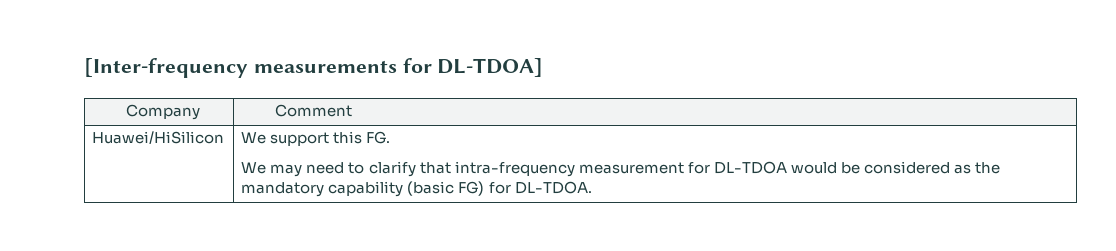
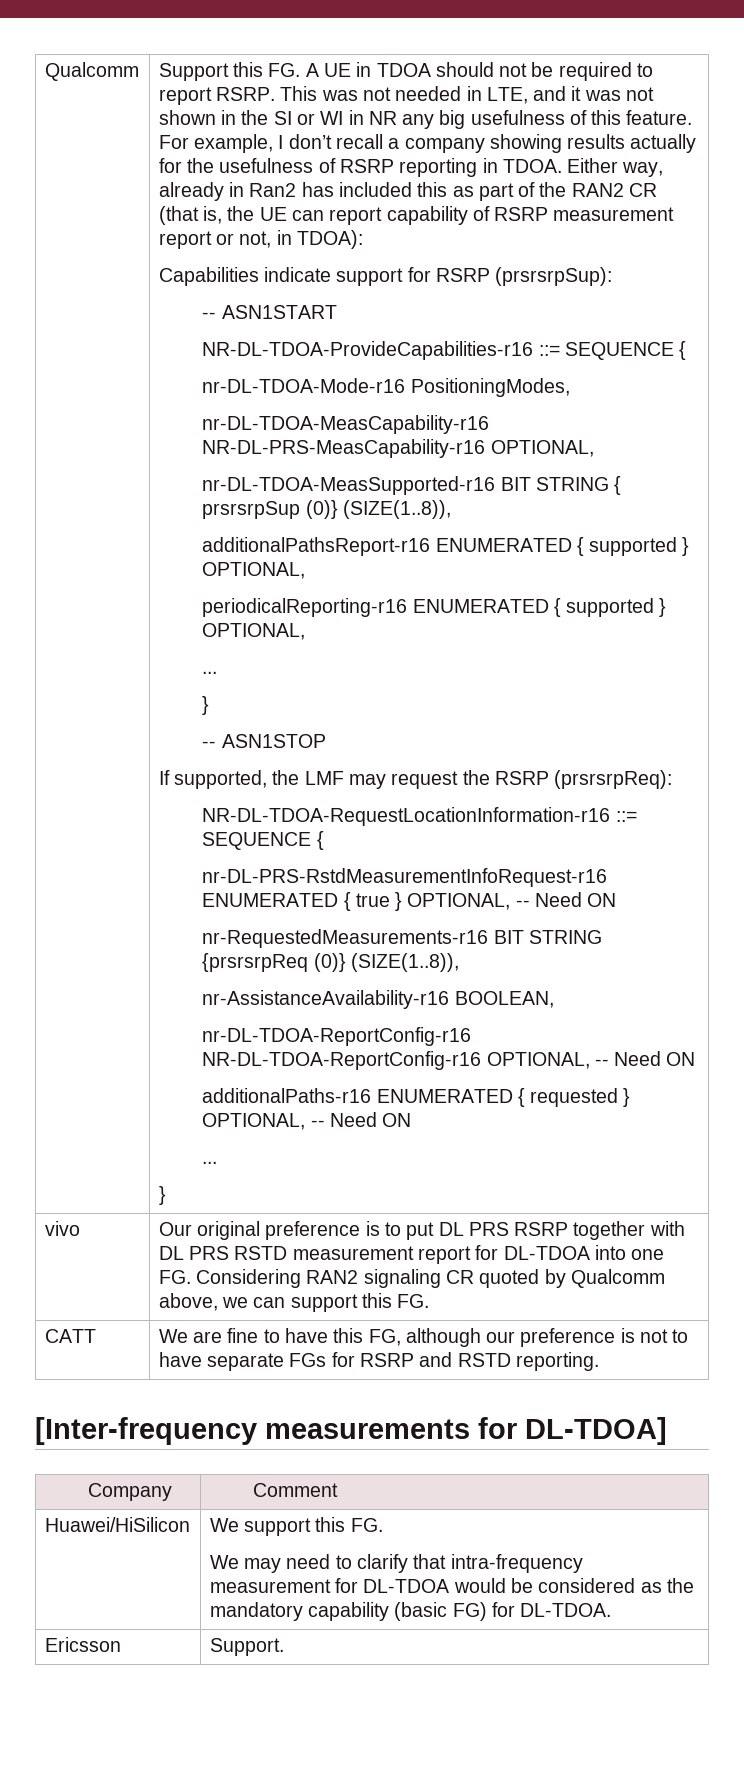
+ Qualcomm | Support this FG. A UE in TDOA should not be required to report RSRP. This was not needed in LTE, and it was not shown in the SI or WI in NR any big usefulness of this feature. For example, I don’t recall a company showing results actually for the usefulness of RSRP reporting in TDOA. Either way, already in Ran2 has included this as part of the RAN2 CR (that is, the UE can report capability of RSRP measurement report or not, in TDOA):
+ Capabilities indicate support for RSRP (prsrsrpSup):
+ -- ASN1START
+ NR-DL-TDOA-ProvideCapabilities-r16 ::= SEQUENCE {
+ nr-DL-TDOA-Mode-r16 PositioningModes,
+ nr-DL-TDOA-MeasCapability-r16 NR-DL-PRS-MeasCapability-r16 OPTIONAL,
+ nr-DL-TDOA-MeasSupported-r16 BIT STRING { prsrsrpSup (0)} (SIZE(1..8)),
+ additionalPathsReport-r16 ENUMERATED { supported } OPTIONAL,
+ periodicalReporting-r16 ENUMERATED { supported } OPTIONAL,
+ ...
+ }
+ -- ASN1STOP
+ If supported, the LMF may request the RSRP (prsrsrpReq):
+ NR-DL-TDOA-RequestLocationInformation-r16 ::= SEQUENCE {
+ nr-DL-PRS-RstdMeasurementInfoRequest-r16 ENUMERATED { true } OPTIONAL, -- Need ON
+ nr-RequestedMeasurements-r16 BIT STRING {prsrsrpReq (0)} (SIZE(1..8)),
+ nr-AssistanceAvailability-r16 BOOLEAN,
+ nr-DL-TDOA-ReportConfig-r16 NR-DL-TDOA-ReportConfig-r16 OPTIONAL, -- Need ON
+ additionalPaths-r16 ENUMERATED { requested } OPTIONAL, -- Need ON
+ ...
+ }
+ vivo | Our original preference is to put DL PRS RSRP together with DL PRS RSTD measurement report for DL-TDOA into one FG. Considering RAN2 signaling CR quoted by Qualcomm above, we can support this FG.
+ CATT | We are fine to have this FG, although our preference is not to have separate FGs for RSRP and RSTD reporting.
+ Ericsson | Support.

